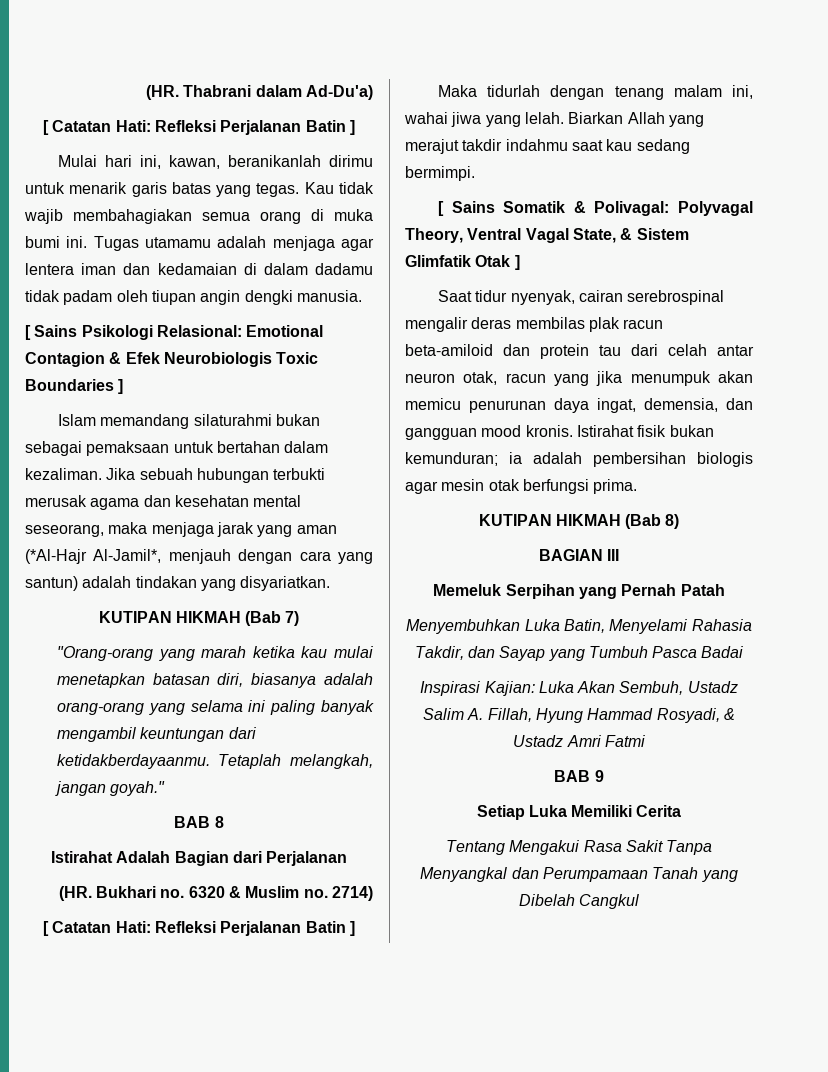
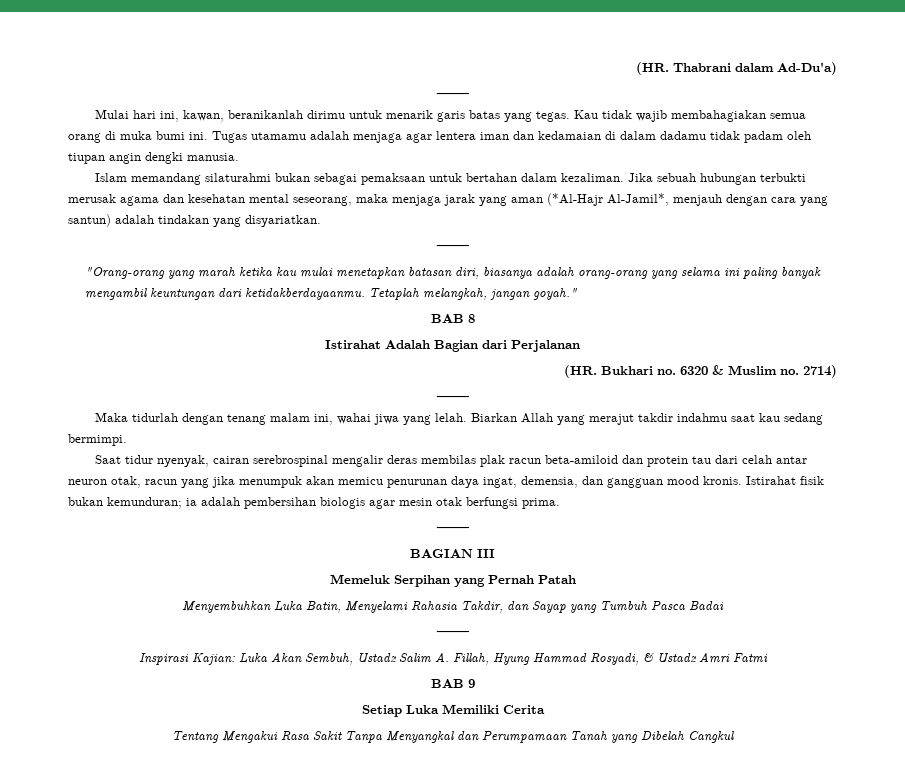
  (HR. Thabrani dalam Ad-Du'a)
- [ Catatan Hati: Refleksi Perjalanan Batin ]
+ ────
- [ Sains Psikologi Relasional: Emotional Contagion & Efek Neurobiologis Toxic Boundaries ]
  Jika sebuah hubungan terbukti merusak agama dan kesehatan mental seseorang, maka menjaga jarak yang aman (*Al-Hajr Al-Jamil*, menjauh dengan cara yang santun) adalah tindakan yang disyariatkan.
- KUTIPAN HIKMAH (Bab 7)
+ ────
  (HR. Bukhari no. 6320 & Muslim no. 2714)
- [ Catatan Hati: Refleksi Perjalanan Batin ]
+ ────
- [ Sains Somatik & Polivagal: Polyvagal Theory, Ventral Vagal State, & Sistem Glimfatik Otak ]
  Istirahat fisik bukan kemunduran; ia adalah pembersihan biologis agar mesin otak berfungsi prima.
- KUTIPAN HIKMAH (Bab 8)
+ ────
  Menyembuhkan Luka Batin, Menyelami Rahasia Takdir, dan Sayap yang Tumbuh Pasca Badai
+ ────

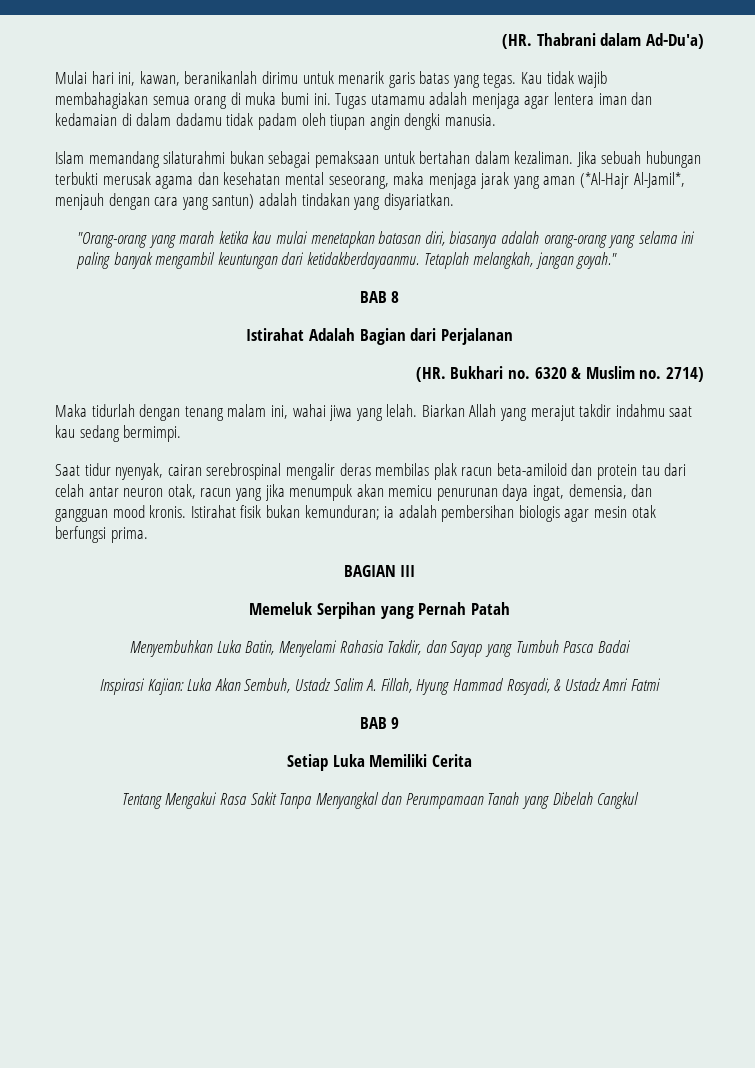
  (HR. Thabrani dalam Ad-Du'a)
- ────
  Jika sebuah hubungan terbukti merusak agama dan kesehatan mental seseorang, maka menjaga jarak yang aman (*Al-Hajr Al-Jamil*, menjauh dengan cara yang santun) adalah tindakan yang disyariatkan.
- ────
  (HR. Bukhari no. 6320 & Muslim no. 2714)
- ────
  Istirahat fisik bukan kemunduran; ia adalah pembersihan biologis agar mesin otak berfungsi prima.
- ────
  Menyembuhkan Luka Batin, Menyelami Rahasia Takdir, dan Sayap yang Tumbuh Pasca Badai
- ────

